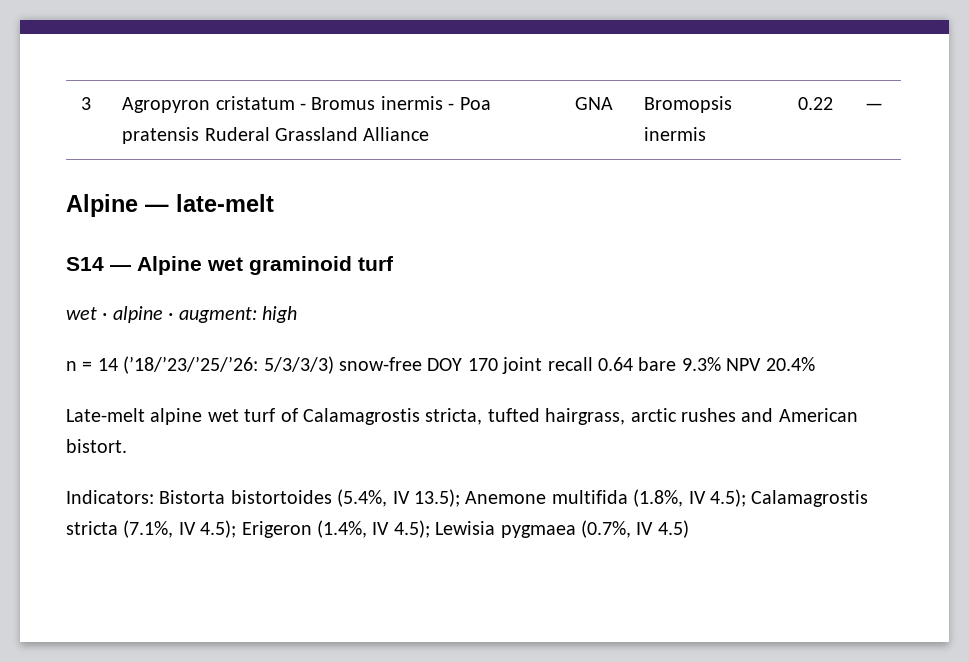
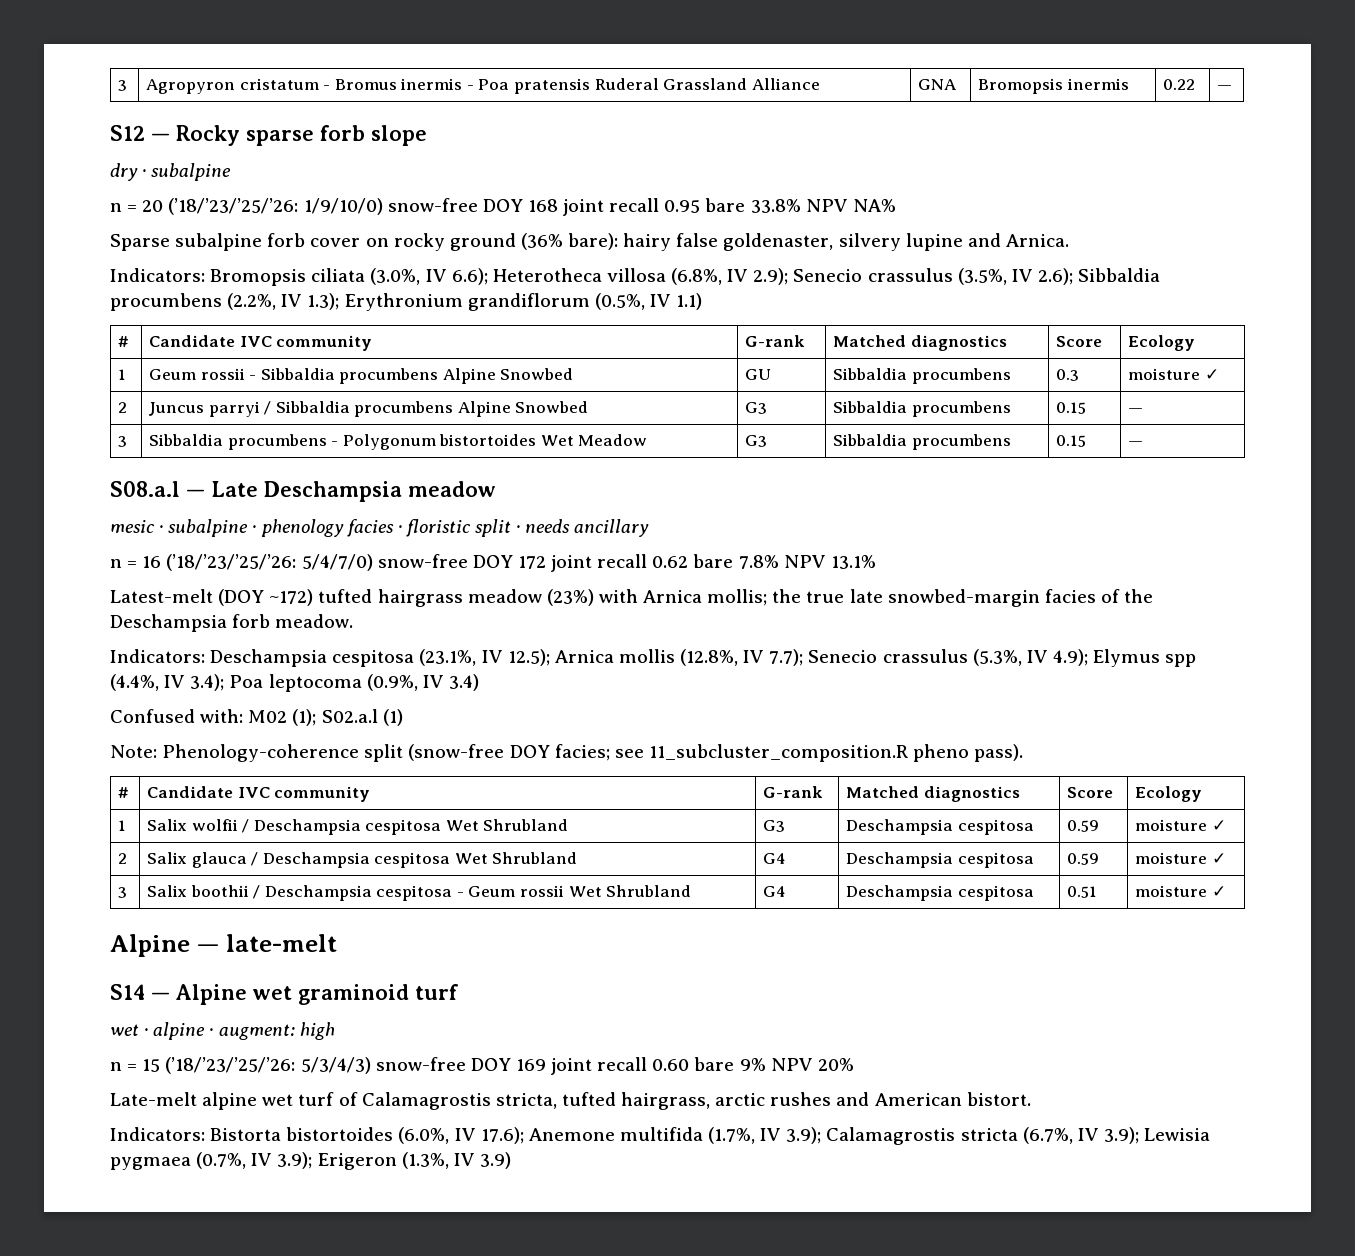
+ S12 — Rocky sparse forb slope
+ dry · subalpine
+ n = 20 (’18/’23/’25/’26: 1/9/10/0) snow-free DOY 168 joint recall 0.95 bare 33.8% NPV NA%
+ Sparse subalpine forb cover on rocky ground (36% bare): hairy false goldenaster, silvery lupine and Arnica.
+ Indicators: Bromopsis ciliata (3.0%, IV 6.6); Heterotheca villosa (6.8%, IV 2.9); Senecio crassulus (3.5%, IV 2.6); Sibbaldia procumbens (2.2%, IV 1.3); Erythronium grandiflorum (0.5%, IV 1.1)
+ # | Candidate IVC community | G-rank | Matched diagnostics | Score | Ecology
+ 1 | Geum rossii - Sibbaldia procumbens Alpine Snowbed | GU | Sibbaldia procumbens | 0.3 | moisture ✓
+ 2 | Juncus parryi / Sibbaldia procumbens Alpine Snowbed | G3 | Sibbaldia procumbens | 0.15 | —
+ 3 | Sibbaldia procumbens - Polygonum bistortoides Wet Meadow | G3 | Sibbaldia procumbens | 0.15 | —
+ S08.a.l — Late Deschampsia meadow
+ mesic · subalpine · phenology facies · floristic split · needs ancillary
+ n = 16 (’18/’23/’25/’26: 5/4/7/0) snow-free DOY 172 joint recall 0.62 bare 7.8% NPV 13.1%
+ Latest-melt (DOY ~172) tufted hairgrass meadow (23%) with Arnica mollis; the true late snowbed-margin facies of the Deschampsia forb meadow.
+ Indicators: Deschampsia cespitosa (23.1%, IV 12.5); Arnica mollis (12.8%, IV 7.7); Senecio crassulus (5.3%, IV 4.9); Elymus spp (4.4%, IV 3.4); Poa leptocoma (0.9%, IV 3.4)
+ Confused with: M02 (1); S02.a.l (1)
+ Note: Phenology-coherence split (snow-free DOY facies; see 11_subcluster_composition.R pheno pass).
+ # | Candidate IVC community | G-rank | Matched diagnostics | Score | Ecology
+ 1 | Salix wolfii / Deschampsia cespitosa Wet Shrubland | G3 | Deschampsia cespitosa | 0.59 | moisture ✓
+ 2 | Salix glauca / Deschampsia cespitosa Wet Shrubland | G4 | Deschampsia cespitosa | 0.59 | moisture ✓
+ 3 | Salix boothii / Deschampsia cespitosa - Geum rossii Wet Shrubland | G4 | Deschampsia cespitosa | 0.51 | moisture ✓
- n = 14 (’18/’23/’25/’26: 5/3/3/3) snow-free DOY 170 joint recall 0.64 bare 9.3% NPV 20.4%
+ n = 15 (’18/’23/’25/’26: 5/3/4/3) snow-free DOY 169 joint recall 0.60 bare 9% NPV 20%
- Indicators: Bistorta bistortoides (5.4%, IV 13.5); Anemone multifida (1.8%, IV 4.5); Calamagrostis stricta (7.1%, IV 4.5); Erigeron (1.4%, IV 4.5); Lewisia pygmaea (0.7%, IV 4.5)
+ Indicators: Bistorta bistortoides (6.0%, IV 17.6); Anemone multifida (1.7%, IV 3.9); Calamagrostis stricta (6.7%, IV 3.9); Lewisia pygmaea (0.7%, IV 3.9); Erigeron (1.3%, IV 3.9)

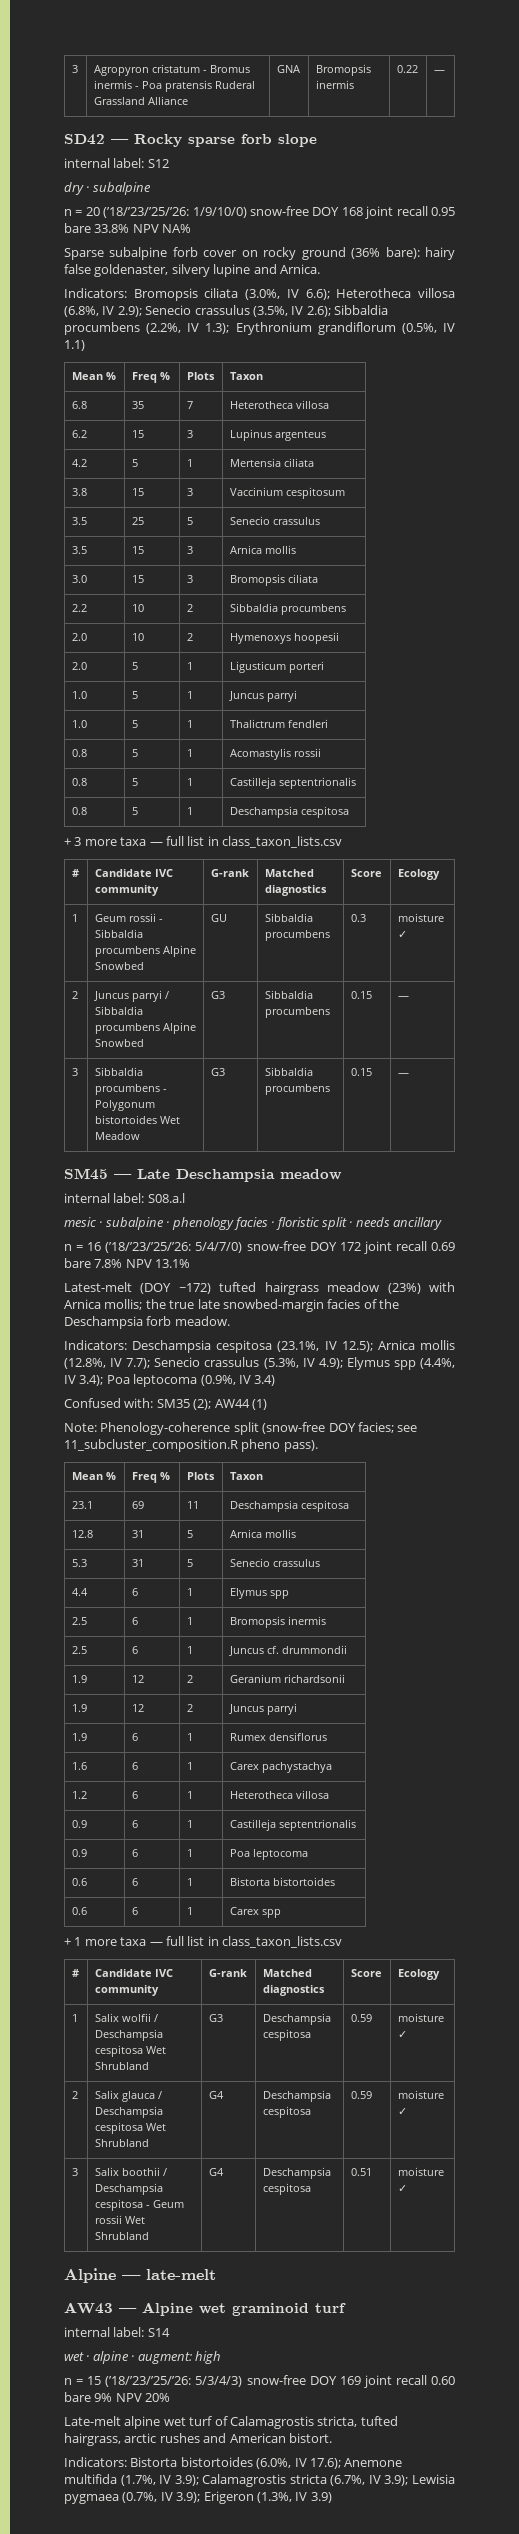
- S12 — Rocky sparse forb slope
+ SD42 — Rocky sparse forb slope
+ internal label: S12
  Indicators: Bromopsis ciliata (3.0%, IV 6.6); Heterotheca villosa (6.8%, IV 2.9); Senecio crassulus (3.5%, IV 2.6); Sibbaldia procumbens (2.2%, IV 1.3); Erythronium grandiflorum (0.5%, IV 1.1)
+ Mean % | Freq % | Plots | Taxon
+ 6.8 | 35 | 7 | Heterotheca villosa
+ 6.2 | 15 | 3 | Lupinus argenteus
+ 4.2 | 5 | 1 | Mertensia ciliata
+ 3.8 | 15 | 3 | Vaccinium cespitosum
+ 3.5 | 25 | 5 | Senecio crassulus
+ 3.5 | 15 | 3 | Arnica mollis
+ 3.0 | 15 | 3 | Bromopsis ciliata
+ 2.2 | 10 | 2 | Sibbaldia procumbens
+ 2.0 | 10 | 2 | Hymenoxys hoopesii
+ 2.0 | 5 | 1 | Ligusticum porteri
+ 1.0 | 5 | 1 | Juncus parryi
+ 1.0 | 5 | 1 | Thalictrum fendleri
+ 0.8 | 5 | 1 | Acomastylis rossii
+ 0.8 | 5 | 1 | Castilleja septentrionalis
+ 0.8 | 5 | 1 | Deschampsia cespitosa
+ + 3 more taxa — full list in class_taxon_lists.csv
- S08.a.l — Late Deschampsia meadow
+ SM45 — Late Deschampsia meadow
+ internal label: S08.a.l
- n = 16 (’18/’23/’25/’26: 5/4/7/0) snow-free DOY 172 joint recall 0.62 bare 7.8% NPV 13.1%
+ n = 16 (’18/’23/’25/’26: 5/4/7/0) snow-free DOY 172 joint recall 0.69 bare 7.8% NPV 13.1%
- Confused with: M02 (1); S02.a.l (1)
+ Confused with: SM35 (2); AW44 (1)
  Note: Phenology-coherence split (snow-free DOY facies; see 11_subcluster_composition.R pheno pass).
+ Mean % | Freq % | Plots | Taxon
+ 23.1 | 69 | 11 | Deschampsia cespitosa
+ 12.8 | 31 | 5 | Arnica mollis
+ 5.3 | 31 | 5 | Senecio crassulus
+ 4.4 | 6 | 1 | Elymus spp
+ 2.5 | 6 | 1 | Bromopsis inermis
+ 2.5 | 6 | 1 | Juncus cf. drummondii
+ 1.9 | 12 | 2 | Geranium richardsonii
+ 1.9 | 12 | 2 | Juncus parryi
+ 1.9 | 6 | 1 | Rumex densiflorus
+ 1.6 | 6 | 1 | Carex pachystachya
+ 1.2 | 6 | 1 | Heterotheca villosa
+ 0.9 | 6 | 1 | Castilleja septentrionalis
+ 0.9 | 6 | 1 | Poa leptocoma
+ 0.6 | 6 | 1 | Bistorta bistortoides
+ 0.6 | 6 | 1 | Carex spp
+ + 1 more taxa — full list in class_taxon_lists.csv
- S14 — Alpine wet graminoid turf
+ AW43 — Alpine wet graminoid turf
+ internal label: S14

